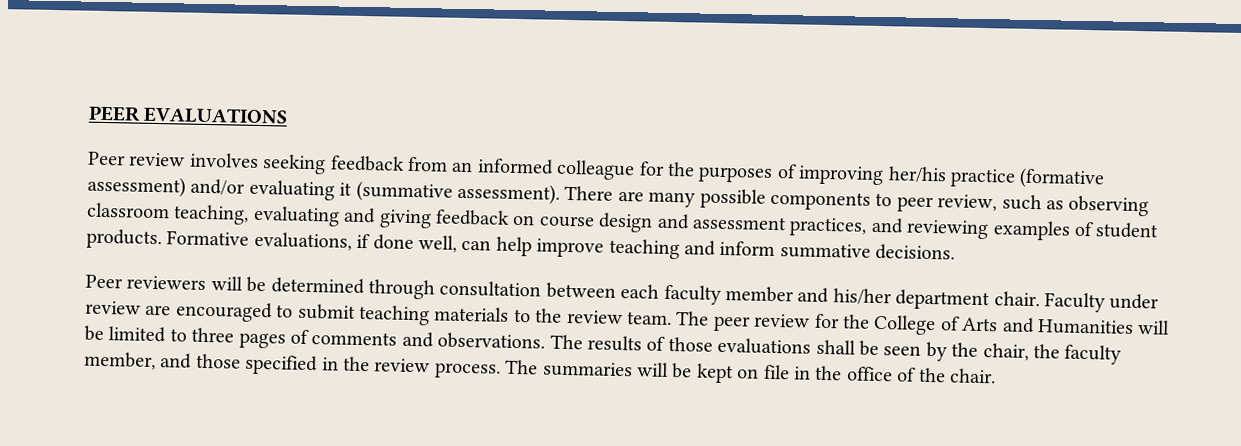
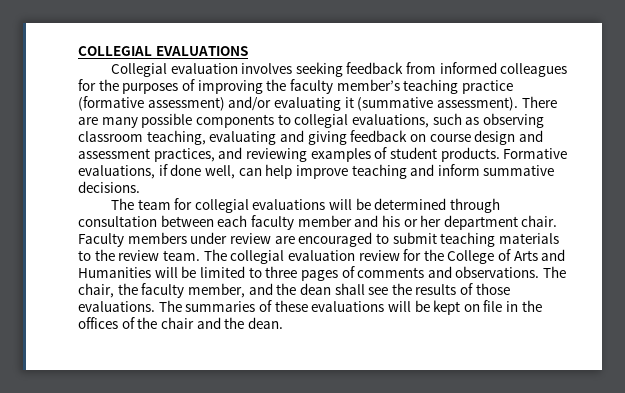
- PEER EVALUATIONS
+ COLLEGIAL EVALUATIONS
- Peer review involves seeking feedback from an informed colleague for the purposes of improving her/his practice (formative assessment) and/or evaluating it (summative assessment).
+ Collegial evaluation involves seeking feedback from informed colleagues for the purposes of improving the faculty member’s teaching practice (formative assessment) and/or evaluating it (summative assessment).
- There are many possible components to peer review, such as observing classroom teaching, evaluating and giving feedback on course design and assessment practices, and reviewing examples of student products.
+ There are many possible components to collegial evaluations, such as observing classroom teaching, evaluating and giving feedback on course design and assessment practices, and reviewing examples of student products.
- Peer reviewers will be determined through consultation between each faculty member and his/her department chair.
+ The team for collegial evaluations will be determined through consultation between each faculty member and his or her department chair.
- Faculty under review are encouraged to submit teaching materials to the review team.
+ Faculty members under review are encouraged to submit teaching materials to the review team.
- The peer review for the College of Arts and Humanities will be limited to three pages of comments and observations.
+ The collegial evaluation review for the College of Arts and Humanities will be limited to three pages of comments and observations.
- The results of those evaluations shall be seen by the chair, the faculty member, and those specified in the review process. The summaries will be kept on file in the office of the chair.
+ The chair, the faculty member, and the dean shall see the results of those evaluations. The summaries of these evaluations will be kept on file in the offices of the chair and the dean.

